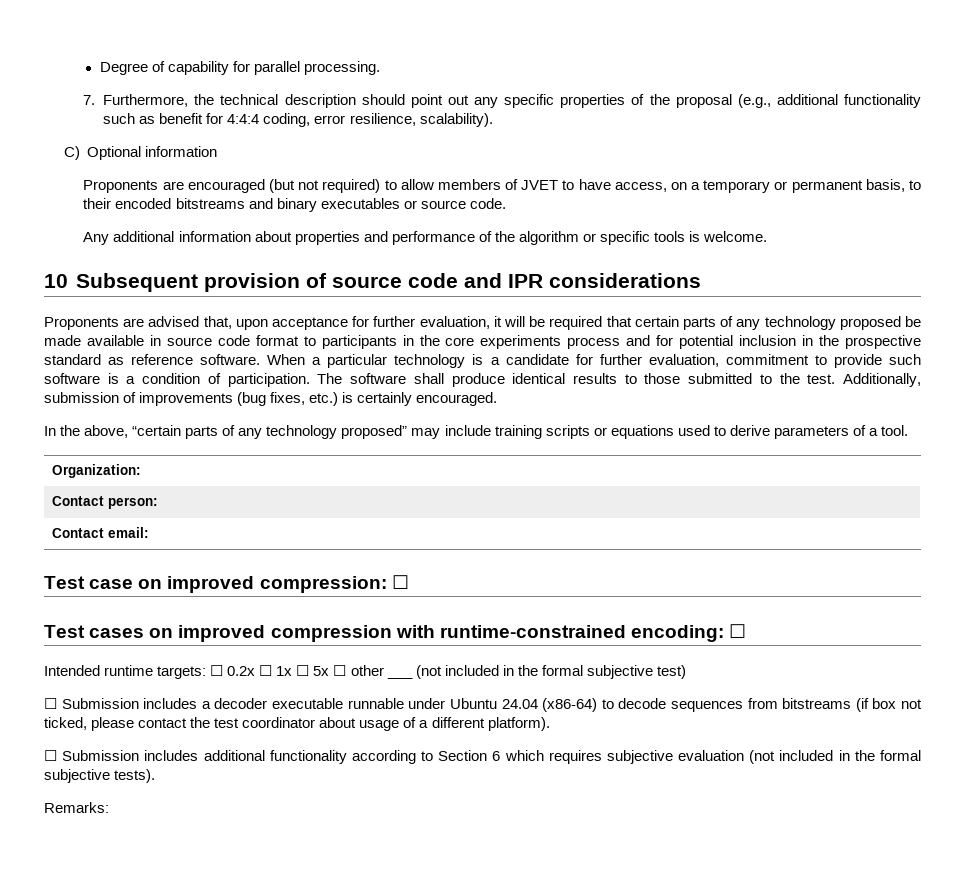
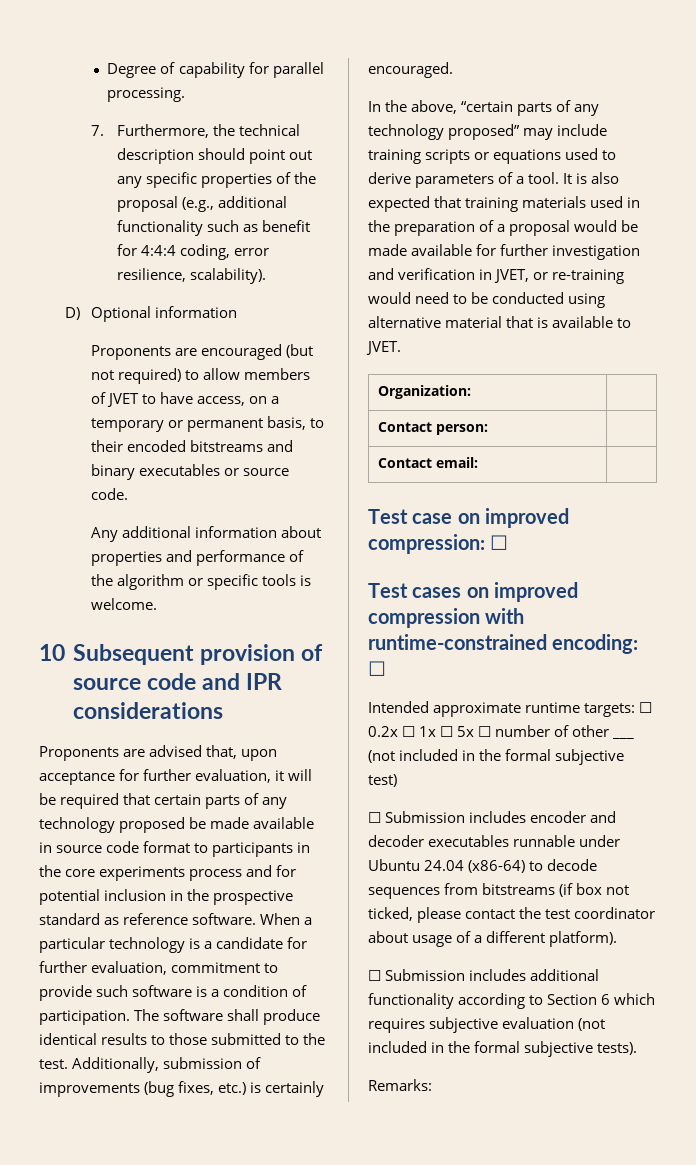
- C) Optional information
+ D) Optional information
+ It is also expected that training materials used in the preparation of a proposal would be made available for further investigation and verification in JVET, or re-training would need to be conducted using alternative material that is available to JVET.
- Intended runtime targets: ☐ 0.2x ☐ 1x ☐ 5x ☐ other ___ (not included in the formal subjective test)
+ Intended approximate runtime targets: ☐ 0.2x ☐ 1x ☐ 5x ☐ number of other ___ (not included in the formal subjective test)
- ☐ Submission includes a decoder executable runnable under Ubuntu 24.04 (x86-64) to decode sequences from bitstreams (if box not ticked, please contact the test coordinator about usage of a different platform).
+ ☐ Submission includes encoder and decoder executables runnable under Ubuntu 24.04 (x86-64) to decode sequences from bitstreams (if box not ticked, please contact the test coordinator about usage of a different platform).

